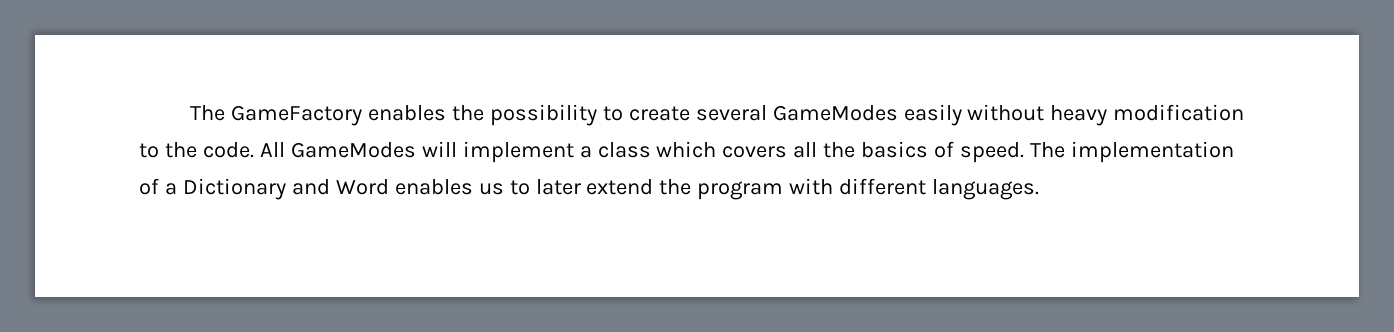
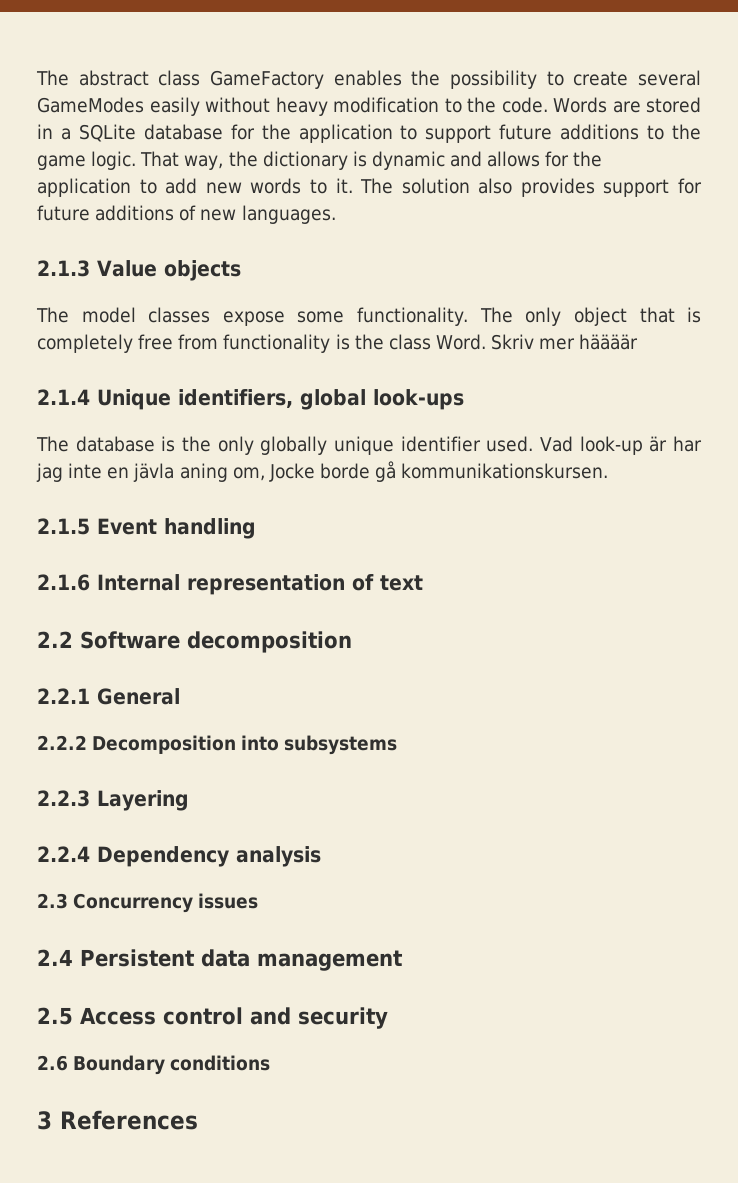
- The GameFactory enables the possibility to create several GameModes easily without heavy modification to the code.
+ The abstract class GameFactory enables the possibility to create several GameModes easily without heavy modification to the code.
- All GameModes will implement a class which covers all the basics of speed. The implementation of a Dictionary and Word enables us to later extend the program with different languages.
+ Words are stored in a SQLite database for the application to support future additions to the game logic. That way, the dictionary is dynamic and allows for the application to add new words to it. The solution also provides support for future additions of new languages.
+ 2.1.3 Value objects
+ The model classes expose some functionality. The only object that is completely free from functionality is the class Word. Skriv mer häääär
+ 2.1.4 Unique identifiers, global look-ups
+ The database is the only globally unique identifier used. Vad look-up är har jag inte en jävla aning om, Jocke borde gå kommunikationskursen.
+ 2.1.5 Event handling
+ 2.1.6 Internal representation of text
+ 2.2 Software decomposition
+ 2.2.1 General
+ 2.2.2 Decomposition into subsystems
+ 2.2.3 Layering
+ 2.2.4 Dependency analysis
+ 2.3 Concurrency issues
+ 2.4 Persistent data management
+ 2.5 Access control and security
+ 2.6 Boundary conditions
+ 3 References

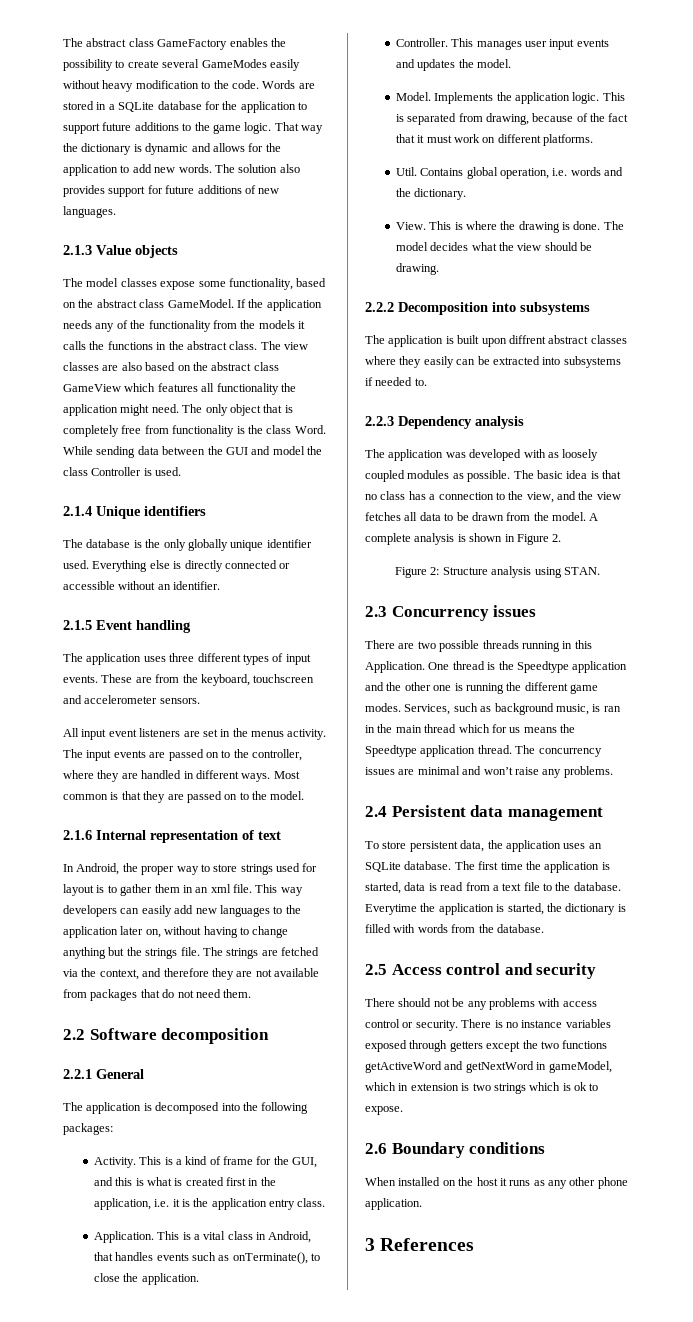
- That way, the dictionary is dynamic and allows for the application to add new words to it.
+ That way the dictionary is dynamic and allows for the application to add new words.
- The model classes expose some functionality.
+ The model classes expose some functionality, based on the abstract class GameModel. If the application needs any of the functionality from the models it calls the functions in the abstract class. The view classes are also based on the abstract class GameView which features all functionality the application might need.
- Skriv mer häääär
+ While sending data between the GUI and model the class Controller is used.
- 2.1.4 Unique identifiers, global look-ups
+ 2.1.4 Unique identifiers
- Vad look-up är har jag inte en jävla aning om, Jocke borde gå kommunikationskursen.
+ Everything else is directly connected or accessible without an identifier.
  2.1.5 Event handling
+ The application uses three different types of input events. These are from the keyboard, touchscreen and accelerometer sensors.
+ All input event listeners are set in the menus activity. The input events are passed on to the controller, where they are handled in different ways. Most common is that they are passed on to the model.
+ In Android, the proper way to store strings used for layout is to gather them in an xml file. This way developers can easily add new languages to the application later on, without having to change anything but the strings file. The strings are fetched via the context, and therefore they are not available from packages that do not need them.
+ The application is decomposed into the following packages:
+ Activity. This is a kind of frame for the GUI, and this is what is created first in the application, i.e. it is the application entry class.
+ Application. This is a vital class in Android, that handles events such as onTerminate(), to close the application.
+ Controller. This manages user input events and updates the model.
+ Model. Implements the application logic. This is separated from drawing, because of the fact that it must work on different platforms.
+ Util. Contains global operation, i.e. words and the dictionary.
+ View. This is where the drawing is done. The model decides what the view should be drawing.
  2.2.2 Decomposition into subsystems
+ The application is built upon diffrent abstract classes where they easily can be extracted into subsystems if needed to.
- 2.2.3 Layering
- 2.2.4 Dependency analysis
+ 2.2.3 Dependency analysis
+ The application was developed with as loosely coupled modules as possible. The basic idea is that no class has a connection to the view, and the view fetches all data to be drawn from the model. A complete analysis is shown in Figure 2.
+ Figure 2: Structure analysis using STAN.
  2.3 Concurrency issues
+ There are two possible threads running in this Application. One thread is the Speedtype application and the other one is running the different game modes. Services, such as background music, is ran in the main thread which for us means the Speedtype application thread. The concurrency issues are minimal and won’t raise any problems.
  2.4 Persistent data management
+ To store persistent data, the application uses an SQLite database. The first time the application is started, data is read from a text file to the database. Everytime the application is started, the dictionary is filled with words from the database.
+ There should not be any problems with access control or security. There is no instance variables exposed through getters except the two functions getActiveWord and getNextWord in gameModel, which in extension is two strings which is ok to expose.
  2.6 Boundary conditions
+ When installed on the host it runs as any other phone application.

